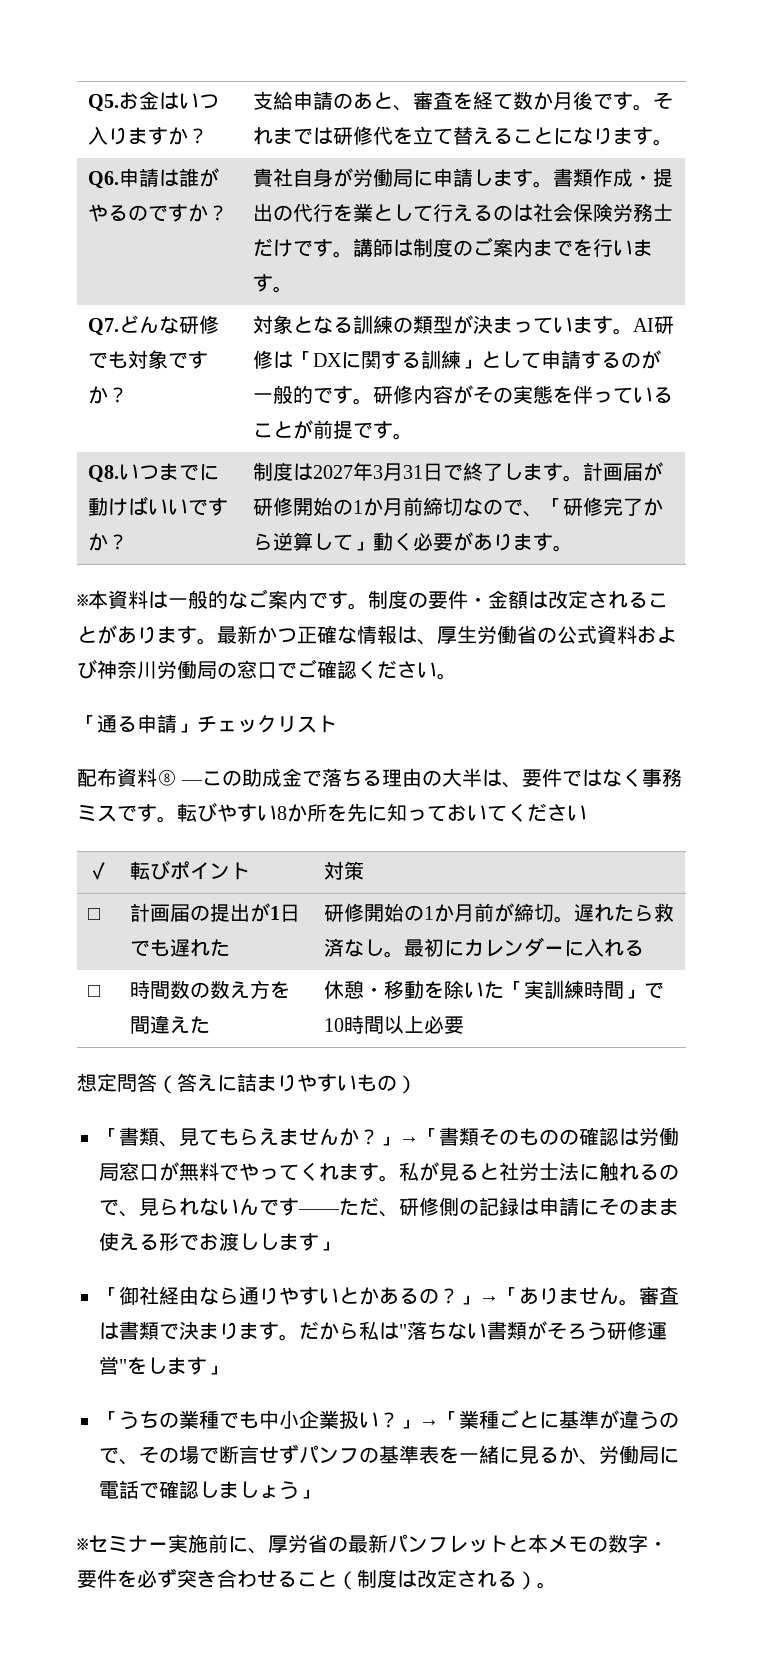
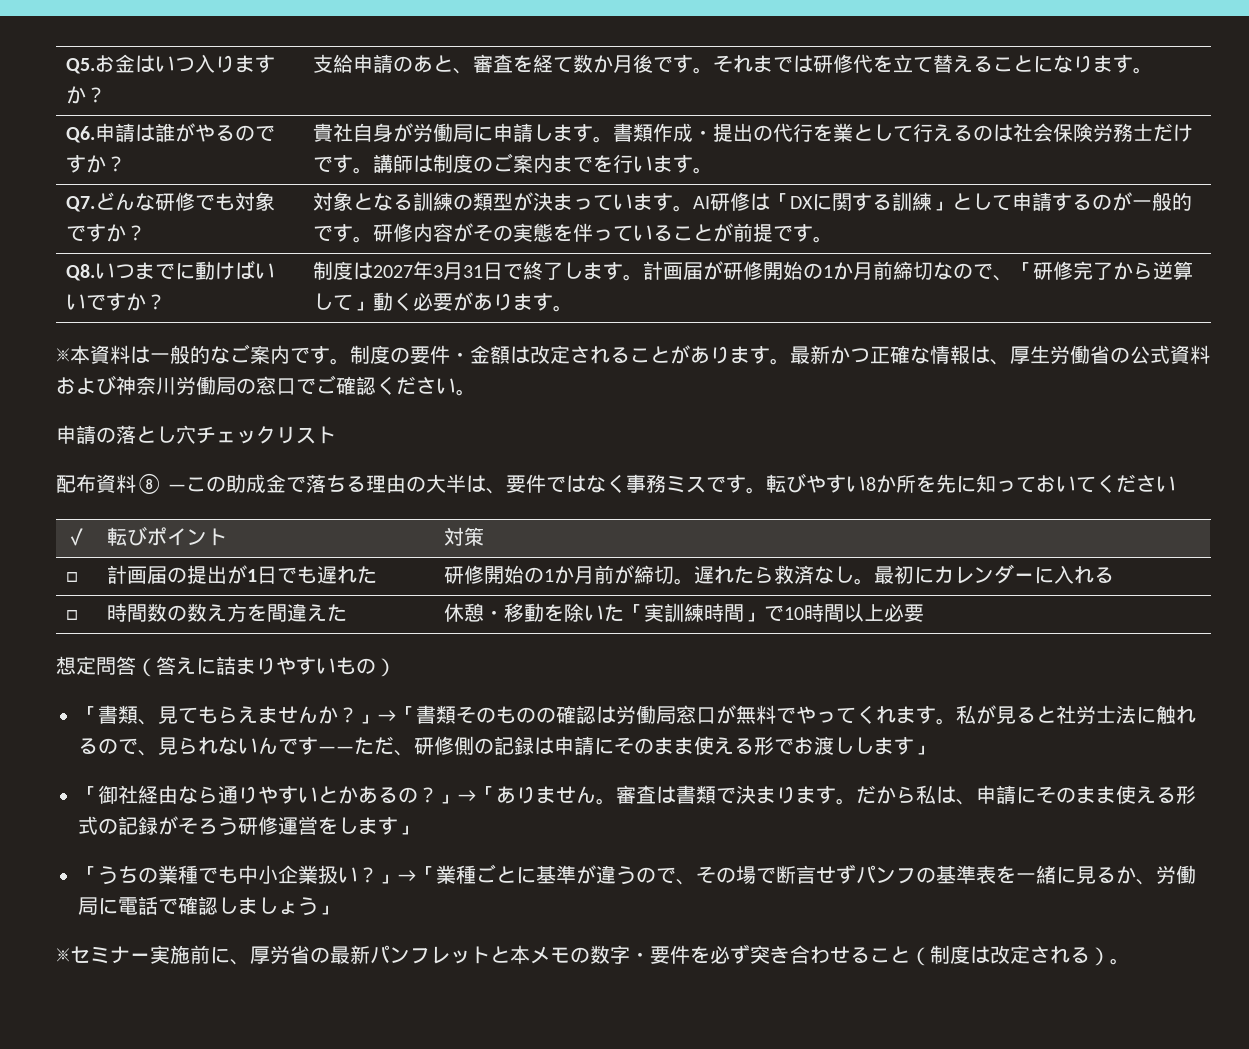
- 「通る申請」チェックリスト
+ 申請の落とし穴チェックリスト
- だから私は"落ちない書類がそろう研修運営"をします」
+ だから私は、申請にそのまま使える形式の記録がそろう研修運営をします」

